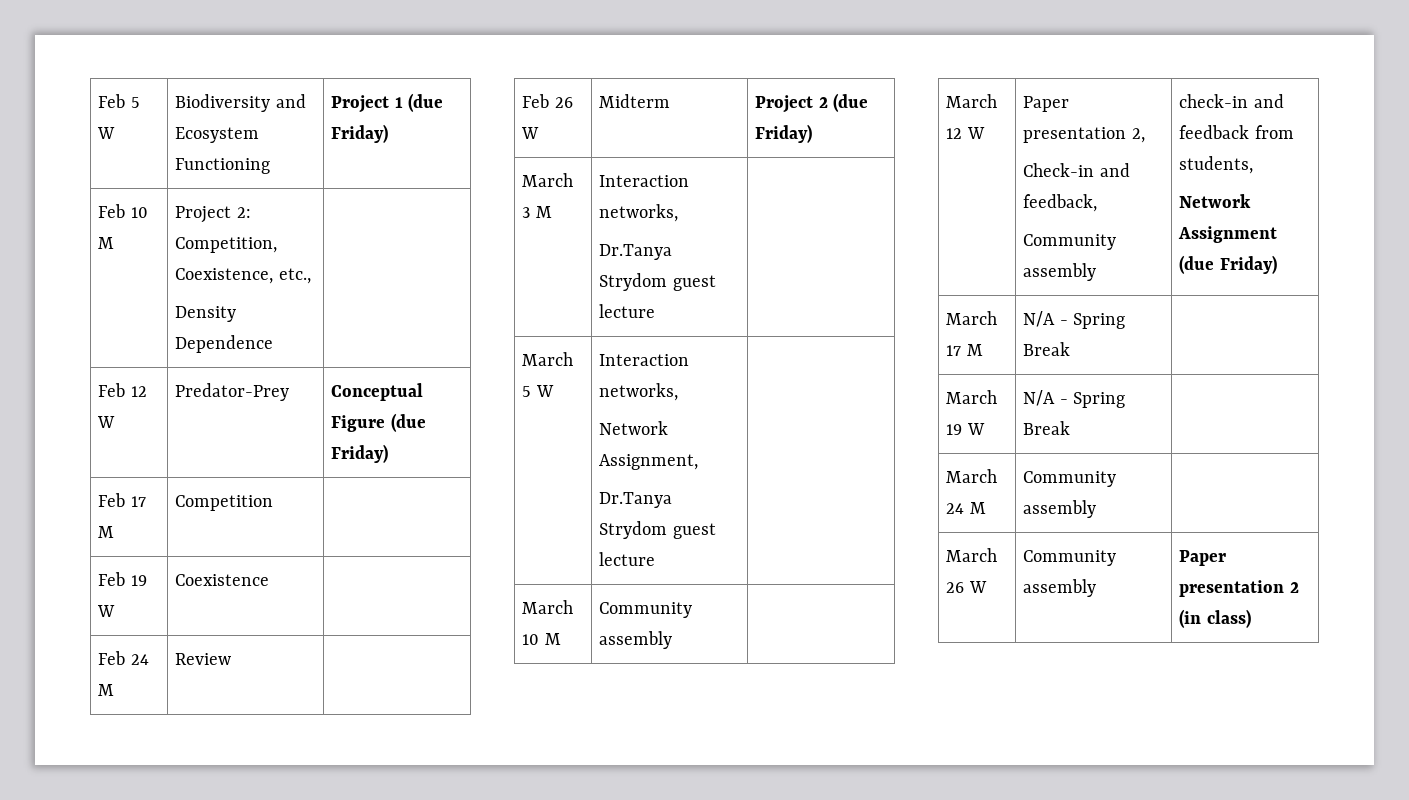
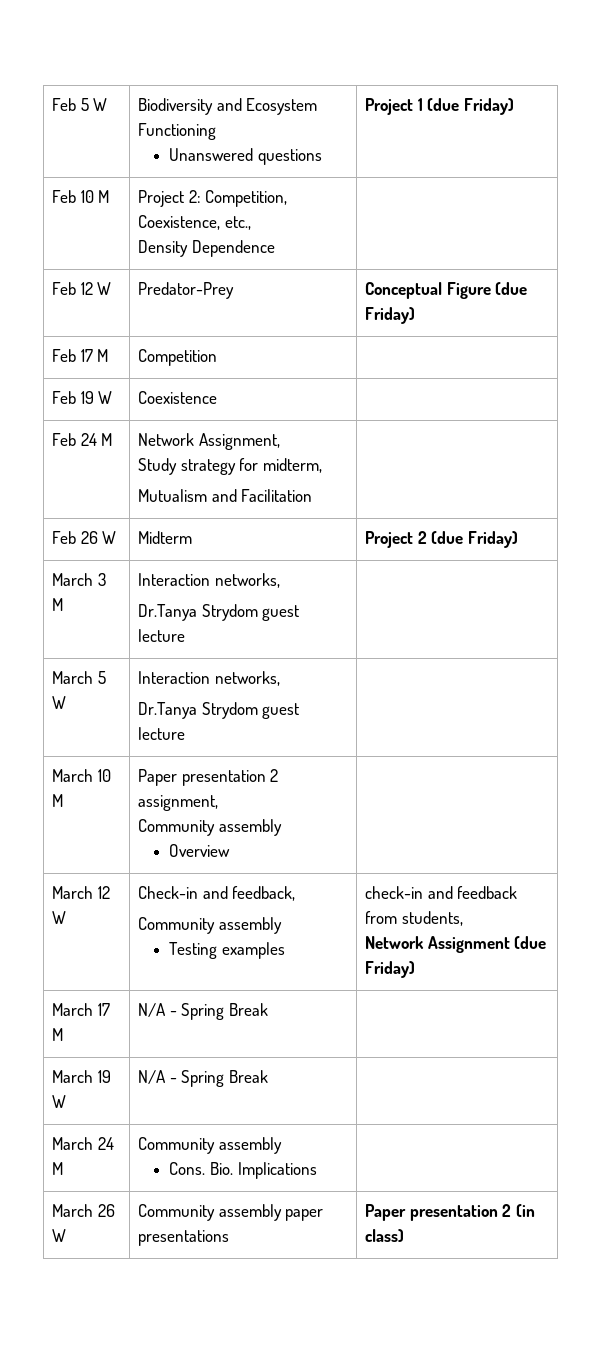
- Feb 5 W | Biodiversity and Ecosystem Functioning | Project 1 (due Friday)
+ Feb 5 W | Biodiversity and Ecosystem Functioning
+ Unanswered questions | Project 1 (due Friday)
- Feb 24 M | Review |
+ Feb 24 M | Network Assignment,
+ Study strategy for midterm,
+ Mutualism and Facilitation |
  March 5 W | Interaction networks,
- Network Assignment,
- March 10 M | Community assembly |
+ March 10 M | Paper presentation 2 assignment,
+ Community assembly
+ Overview |
- March 12 W | Paper presentation 2,
- Check-in and feedback,
- Community assembly | check-in and feedback from students,
+ March 12 W | Check-in and feedback,
+ Community assembly
+ Testing examples | check-in and feedback from students,
- March 24 M | Community assembly |
+ March 24 M | Community assembly
+ Cons. Bio. Implications |
- March 26 W | Community assembly | Paper presentation 2 (in class)
+ March 26 W | Community assembly paper presentations | Paper presentation 2 (in class)

